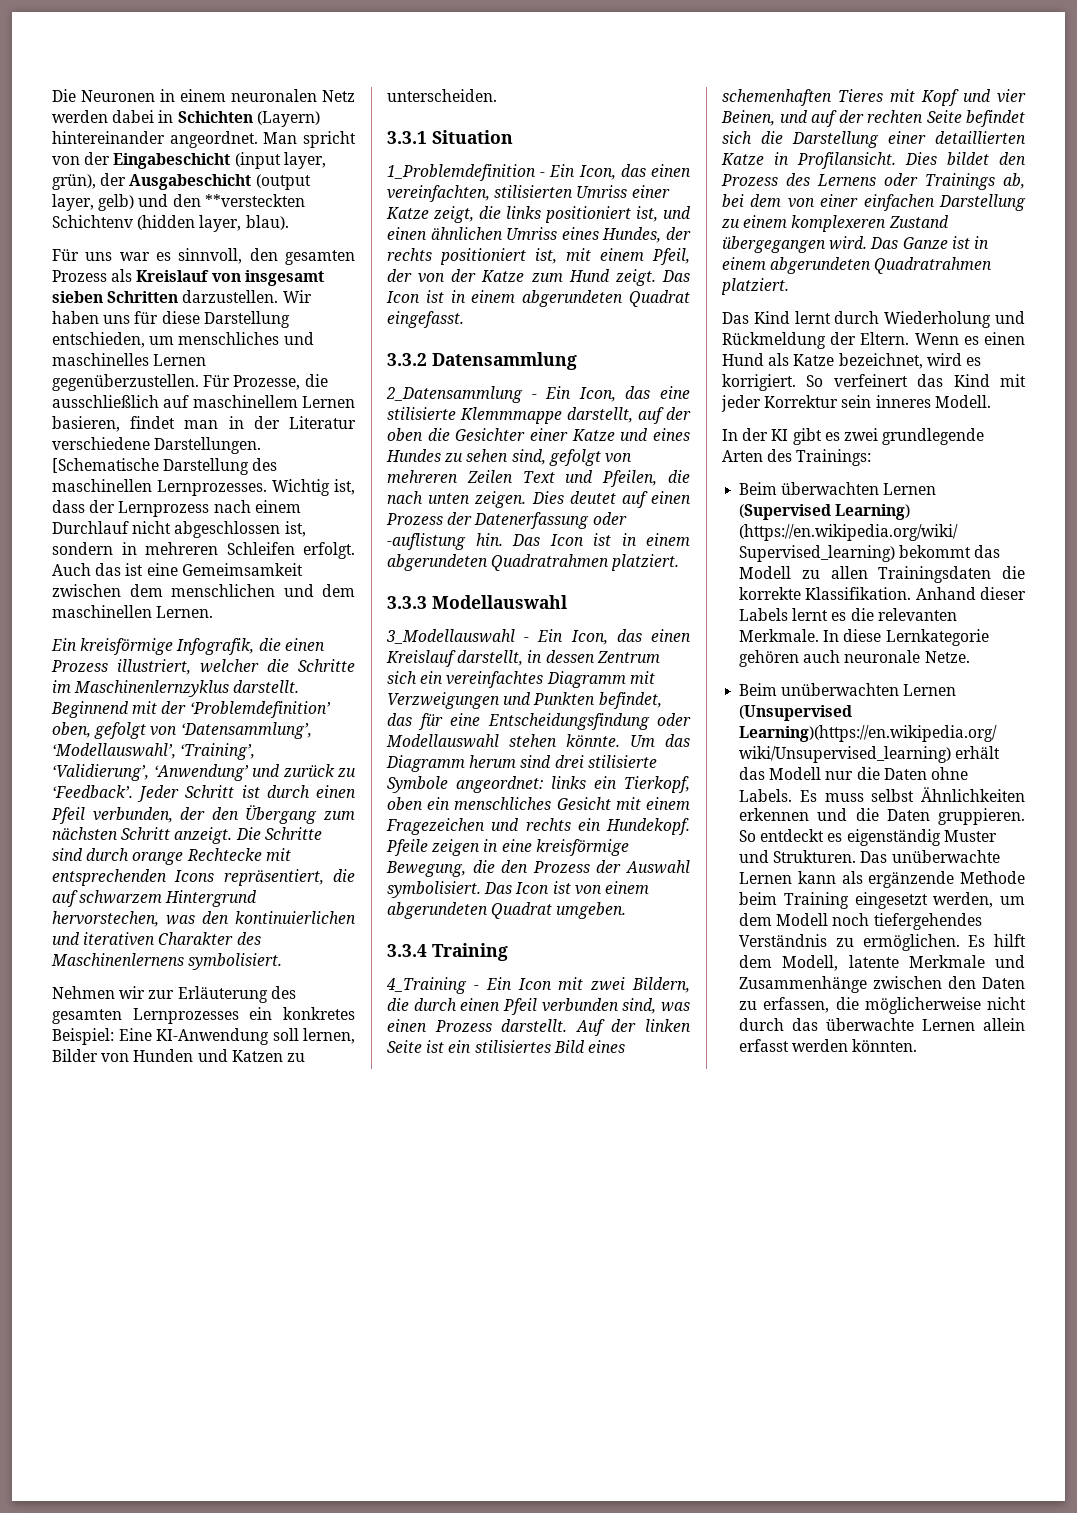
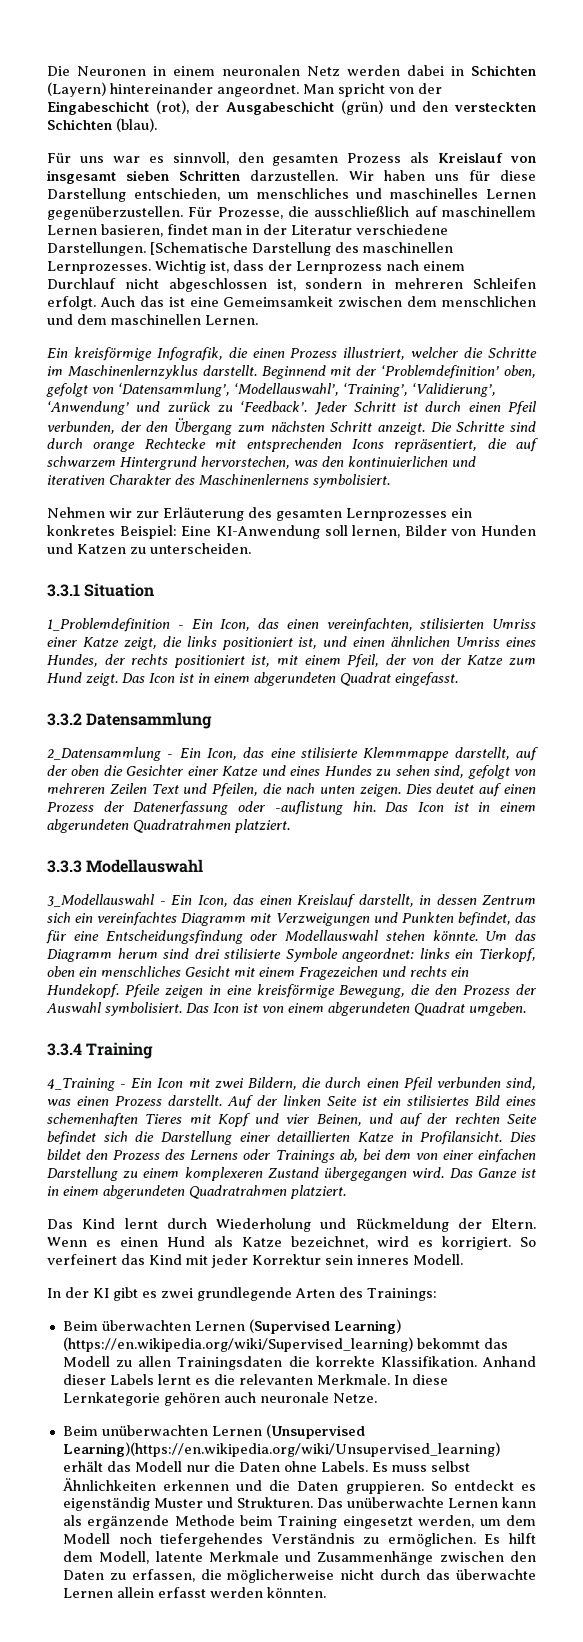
- Man spricht von der Eingabeschicht (input layer, grün), der Ausgabeschicht (output layer, gelb) und den **versteckten Schichtenv (hidden layer, blau).
+ Man spricht von der Eingabeschicht (rot), der Ausgabeschicht (grün) und den versteckten Schichten (blau).

